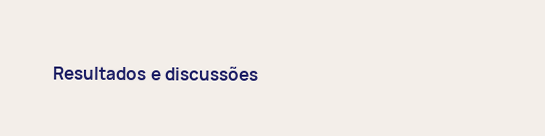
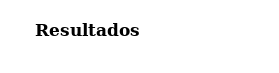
- Resultados e discussões
+ Resultados

